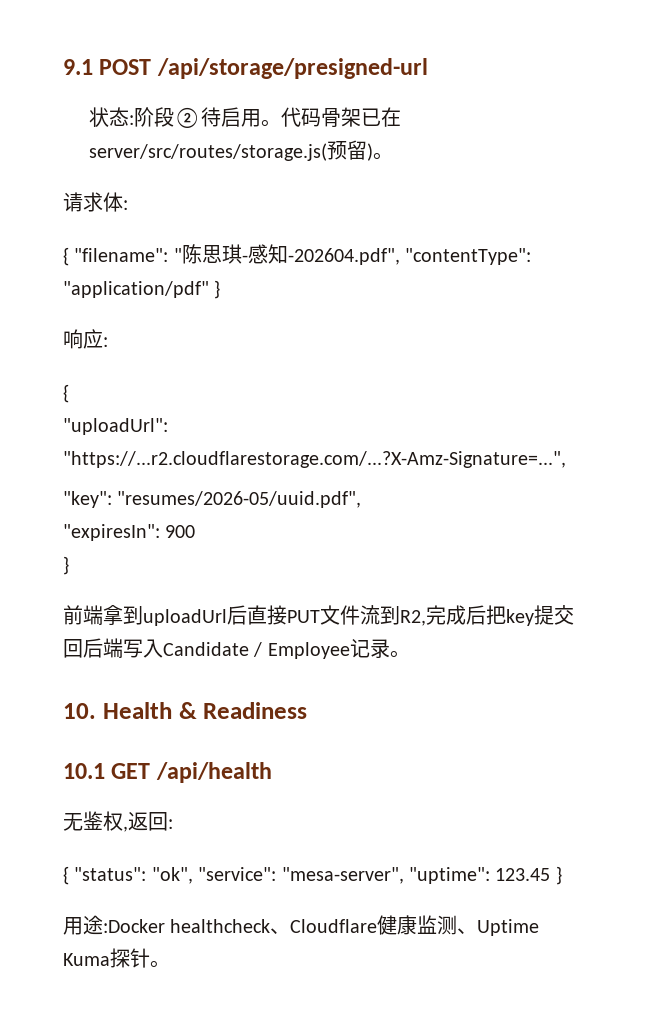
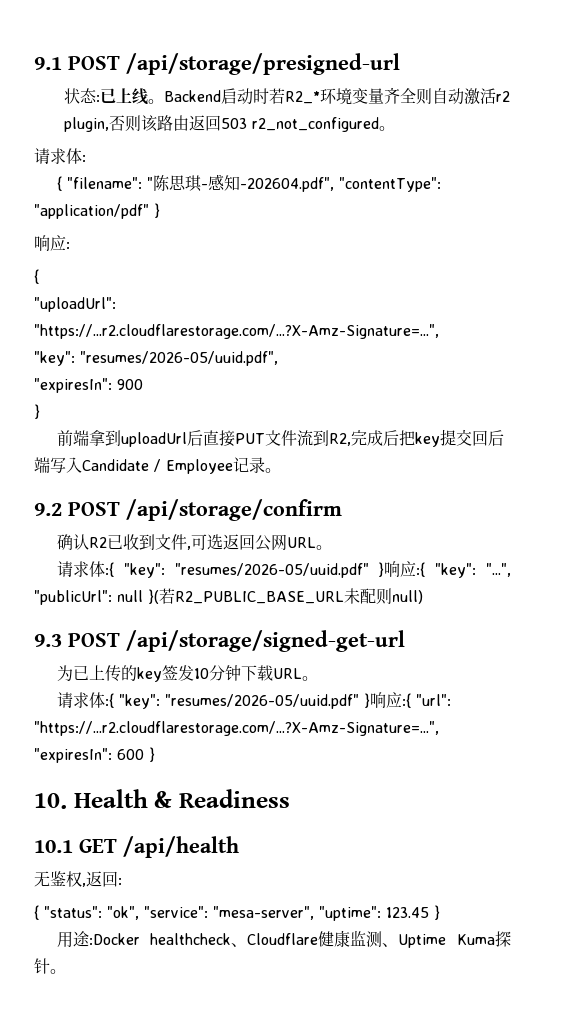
- 状态:阶段②待启用。代码骨架已在server/src/routes/storage.js(预留)。
+ 状态:已上线。Backend启动时若R2_*环境变量齐全则自动激活r2 plugin,否则该路由返回503 r2_not_configured。
+ 9.2 POST /api/storage/confirm
+ 确认R2已收到文件,可选返回公网URL。
+ 请求体:{ "key": "resumes/2026-05/uuid.pdf" }响应:{ "key": "...", "publicUrl": null }(若R2_PUBLIC_BASE_URL未配则null)
+ 9.3 POST /api/storage/signed-get-url
+ 为已上传的key签发10分钟下载URL。
+ 请求体:{ "key": "resumes/2026-05/uuid.pdf" }响应:{ "url": "https://...r2.cloudflarestorage.com/...?X-Amz-Signature=...", "expiresIn": 600 }

